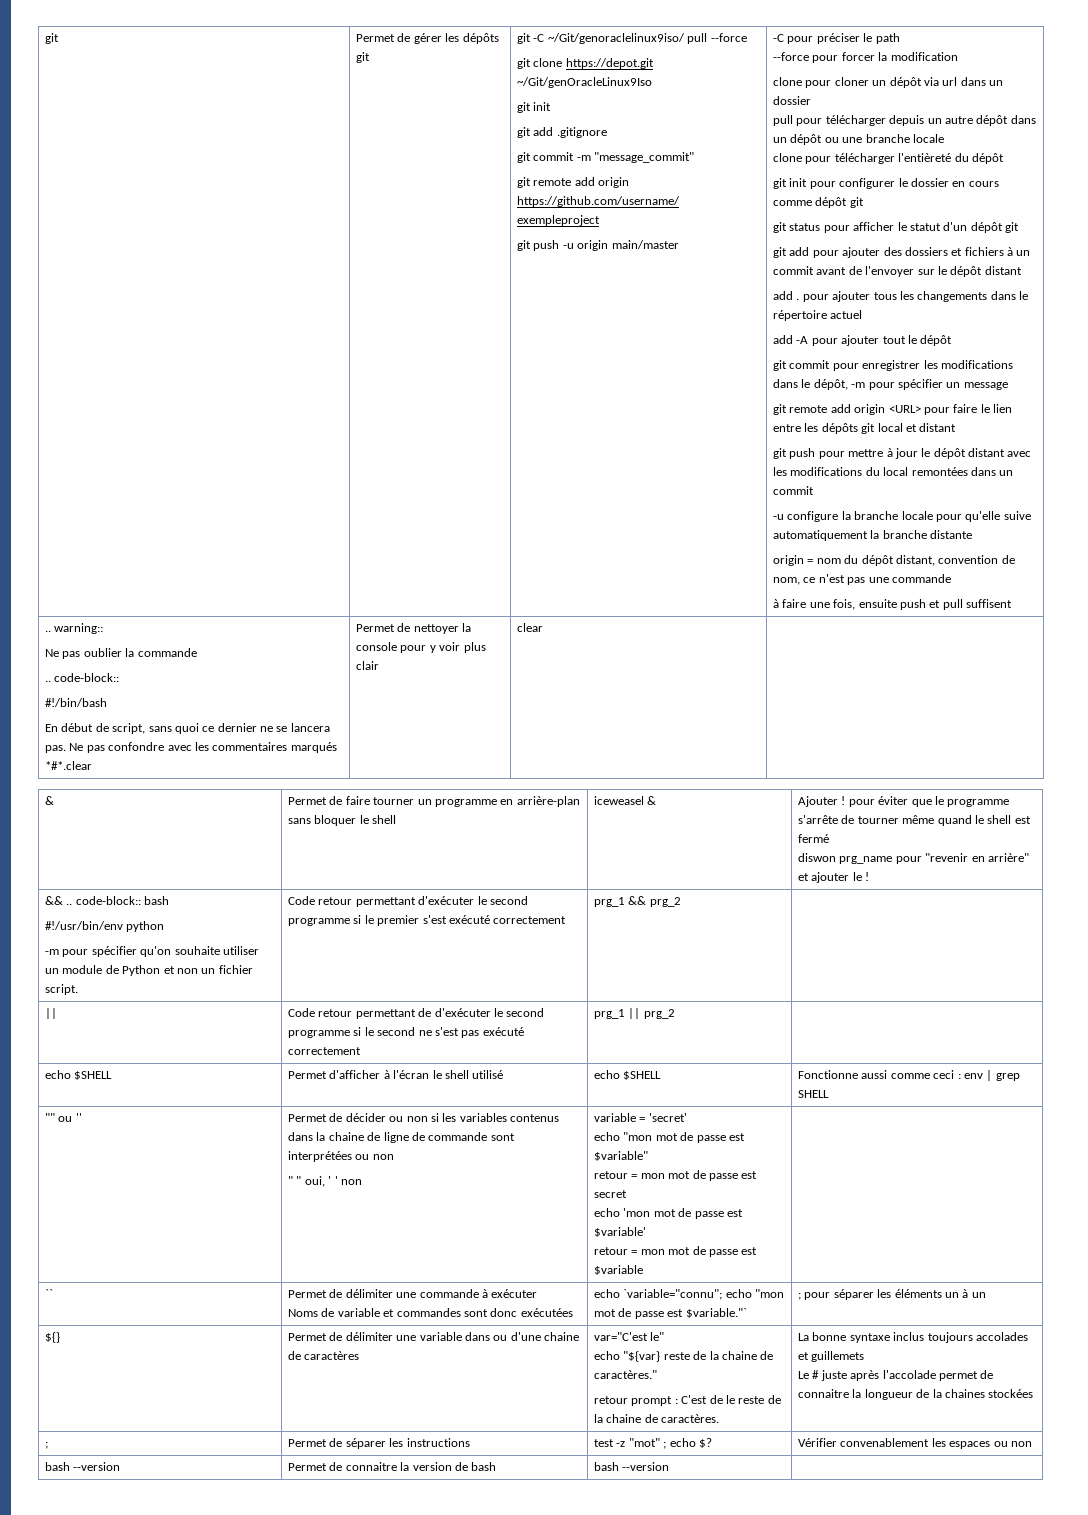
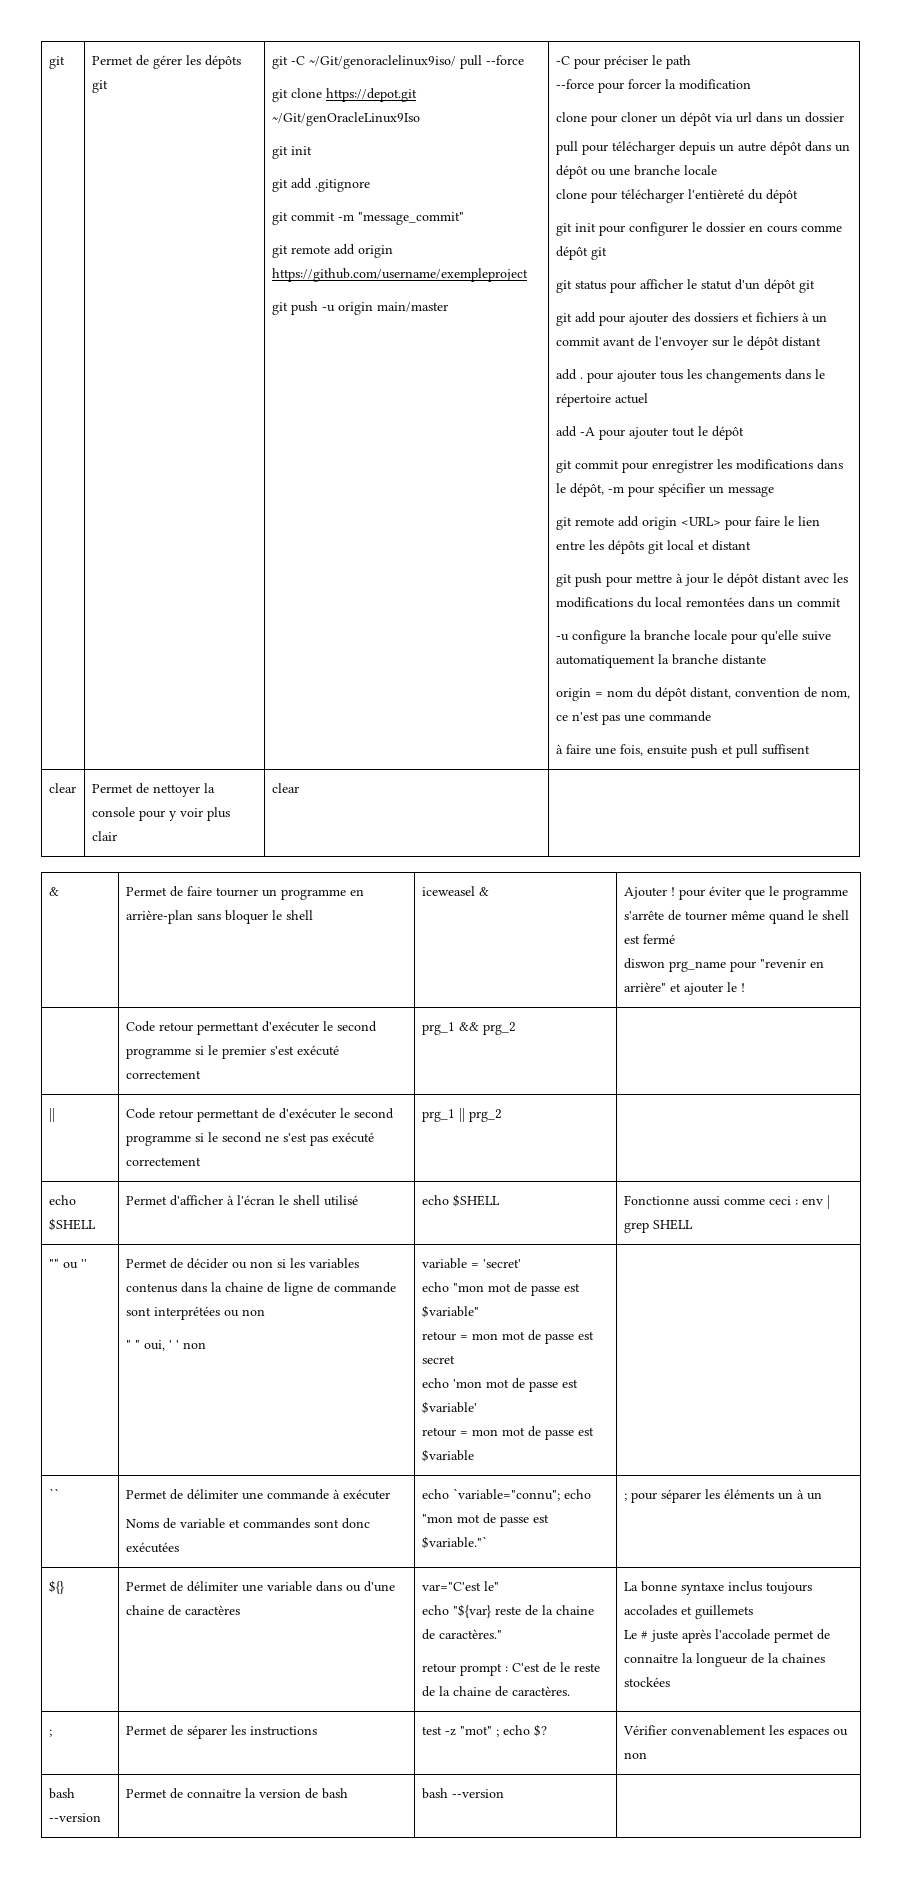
  à faire une fois, ensuite push et pull suffisent
- .. warning::
- Ne pas oublier la commande
- .. code-block::
- #!/bin/bash
- En début de script, sans quoi ce dernier ne se lancera pas. Ne pas confondre avec les commentaires marqués *#*.clear
+ clear
- && .. code-block:: bash
- #!/usr/bin/env python
- -m pour spécifier qu'on souhaite utiliser un module de Python et non un fichier script. | Code retour permettant d'exécuter le second programme si le premier s'est exécuté correctement | prg_1 && prg_2 |
+ | Code retour permettant d'exécuter le second programme si le premier s'est exécuté correctement | prg_1 && prg_2 |

